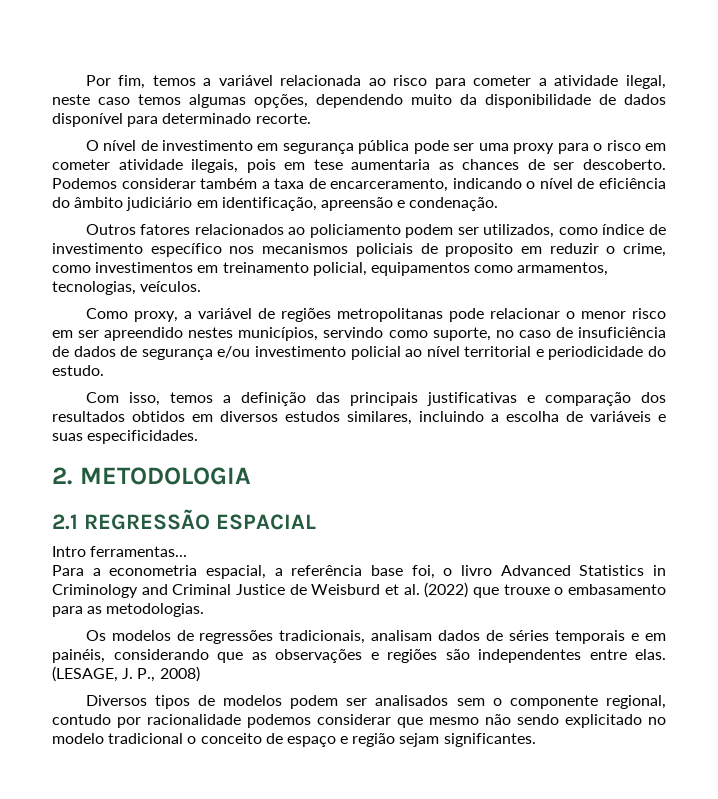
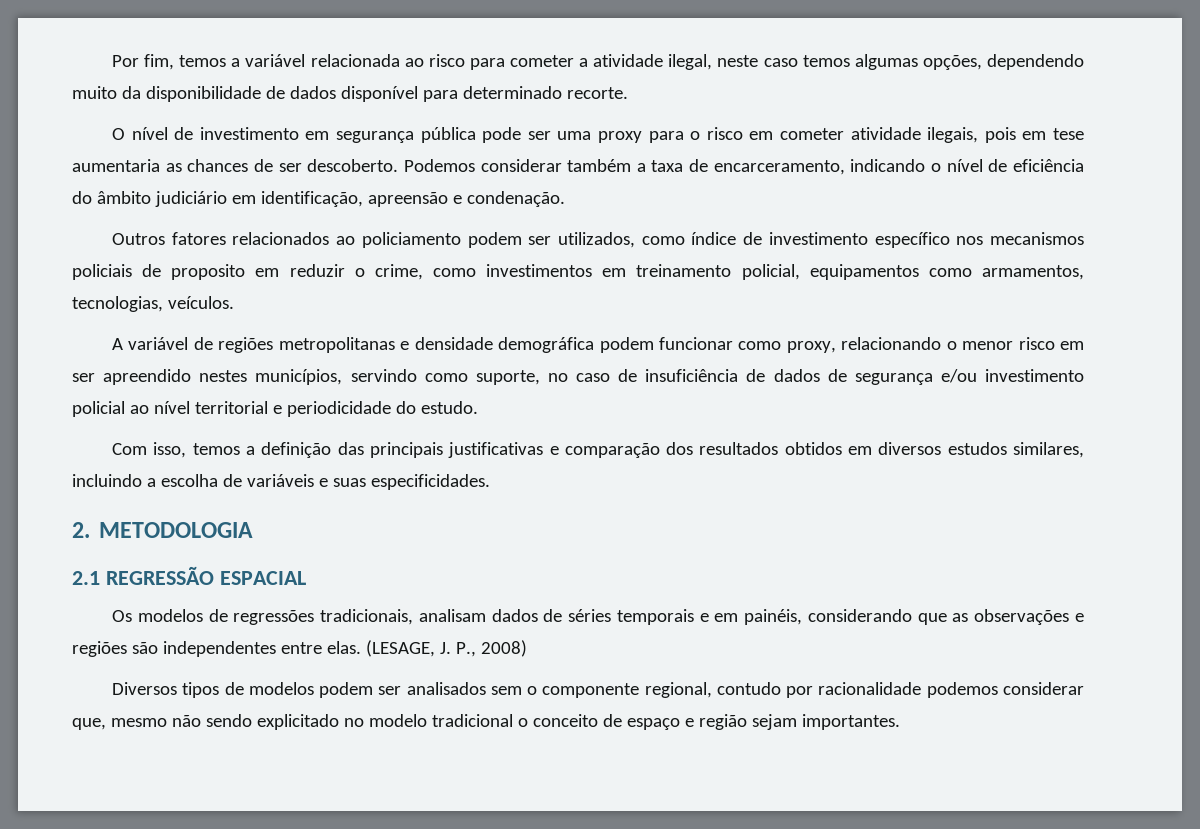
- Como proxy, a variável de regiões metropolitanas pode relacionar o menor risco em ser apreendido nestes municípios, servindo como suporte, no caso de insuficiência de dados de segurança e/ou investimento policial ao nível territorial e periodicidade do estudo.
+ A variável de regiões metropolitanas e densidade demográfica podem funcionar como proxy, relacionando o menor risco em ser apreendido nestes municípios, servindo como suporte, no caso de insuficiência de dados de segurança e/ou investimento policial ao nível territorial e periodicidade do estudo.
- Intro ferramentas...
- Para a econometria espacial, a referência base foi, o livro Advanced Statistics in Criminology and Criminal Justice de Weisburd et al. (2022) que trouxe o embasamento para as metodologias.
- Diversos tipos de modelos podem ser analisados sem o componente regional, contudo por racionalidade podemos considerar que mesmo não sendo explicitado no modelo tradicional o conceito de espaço e região sejam significantes.
+ Diversos tipos de modelos podem ser analisados sem o componente regional, contudo por racionalidade podemos considerar que, mesmo não sendo explicitado no modelo tradicional o conceito de espaço e região sejam importantes.

